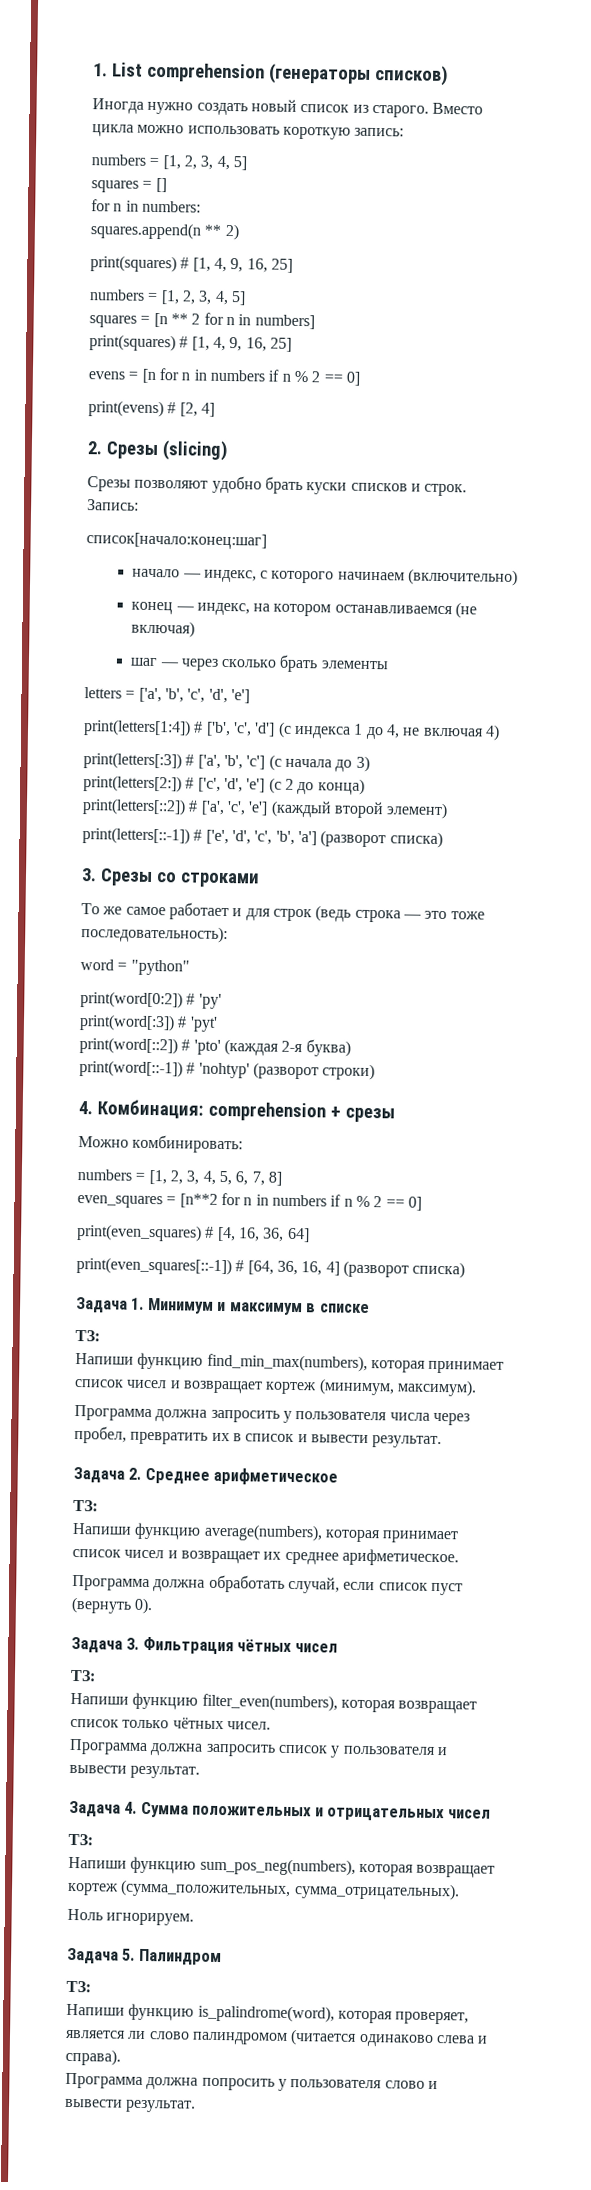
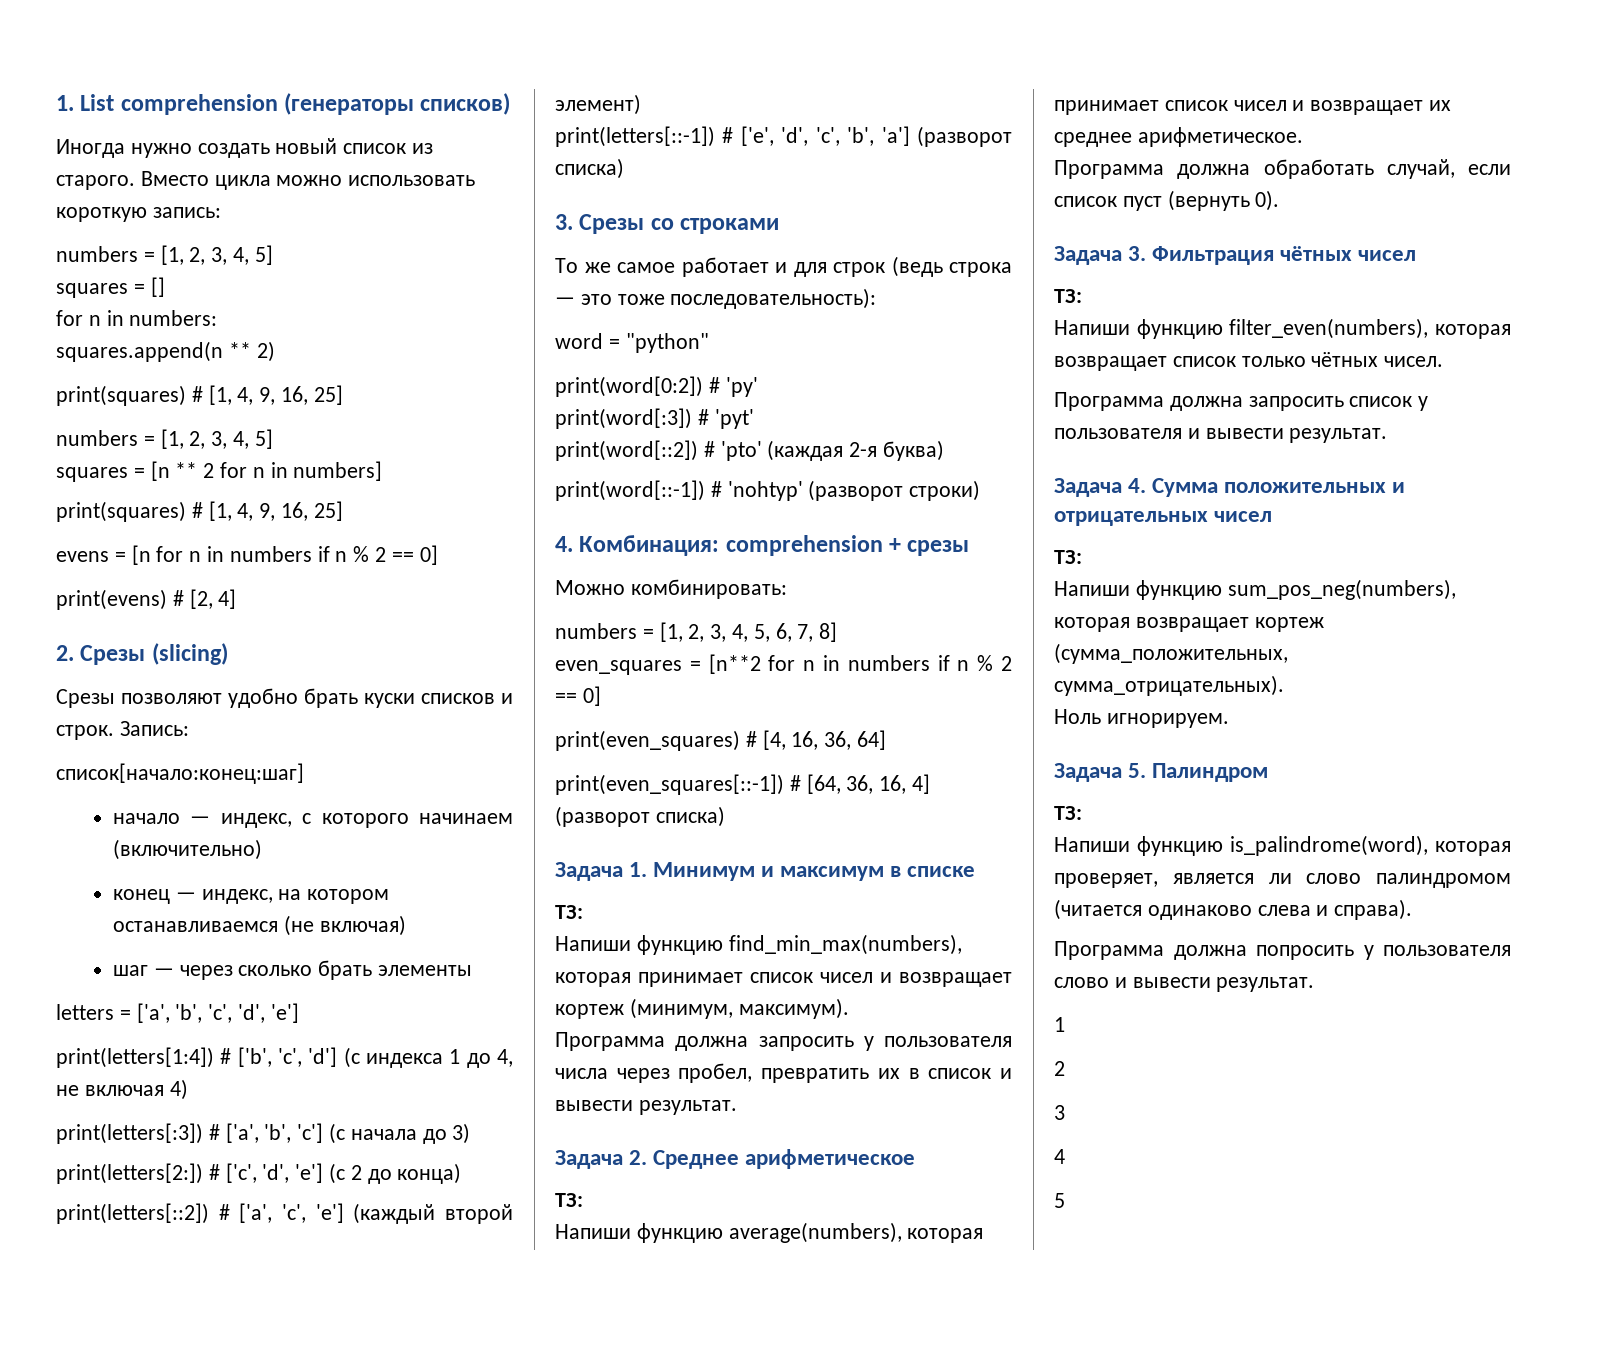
  Программа должна попросить у пользователя слово и вывести результат.
+ 1
+ 2
+ 3
+ 4
+ 5

